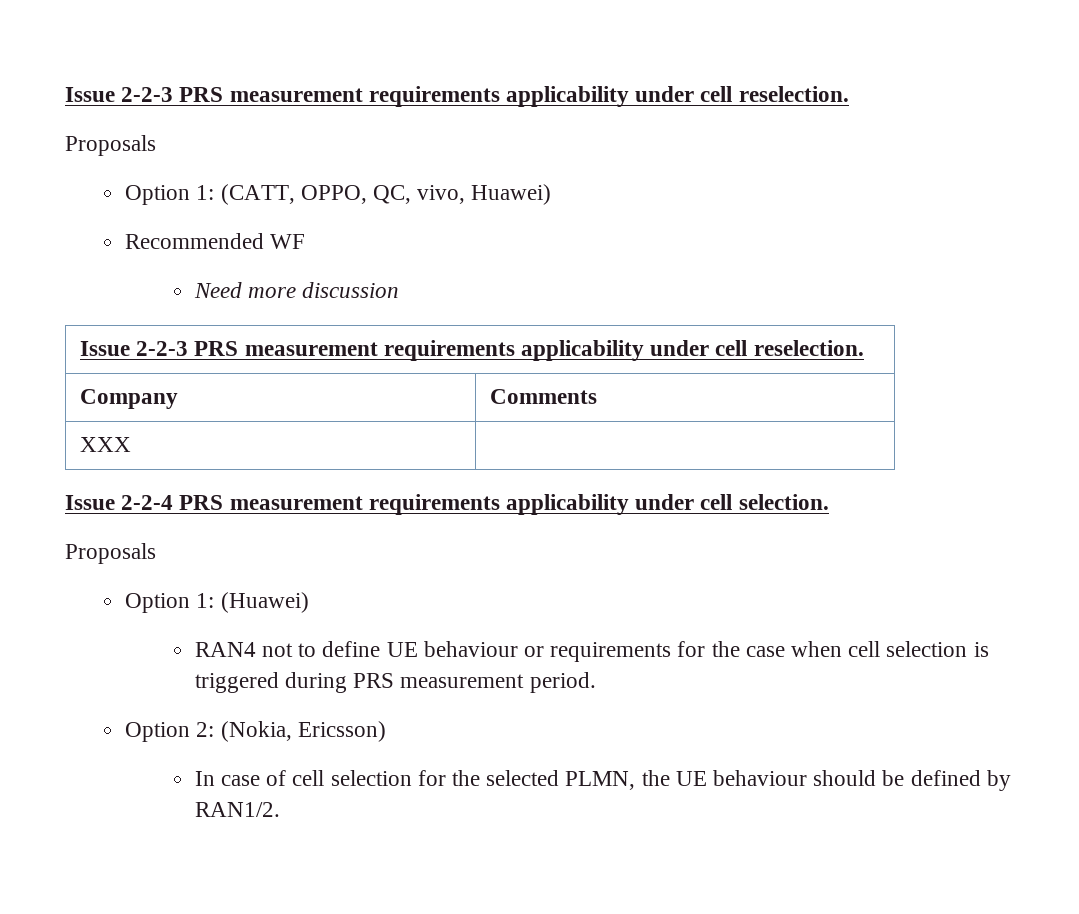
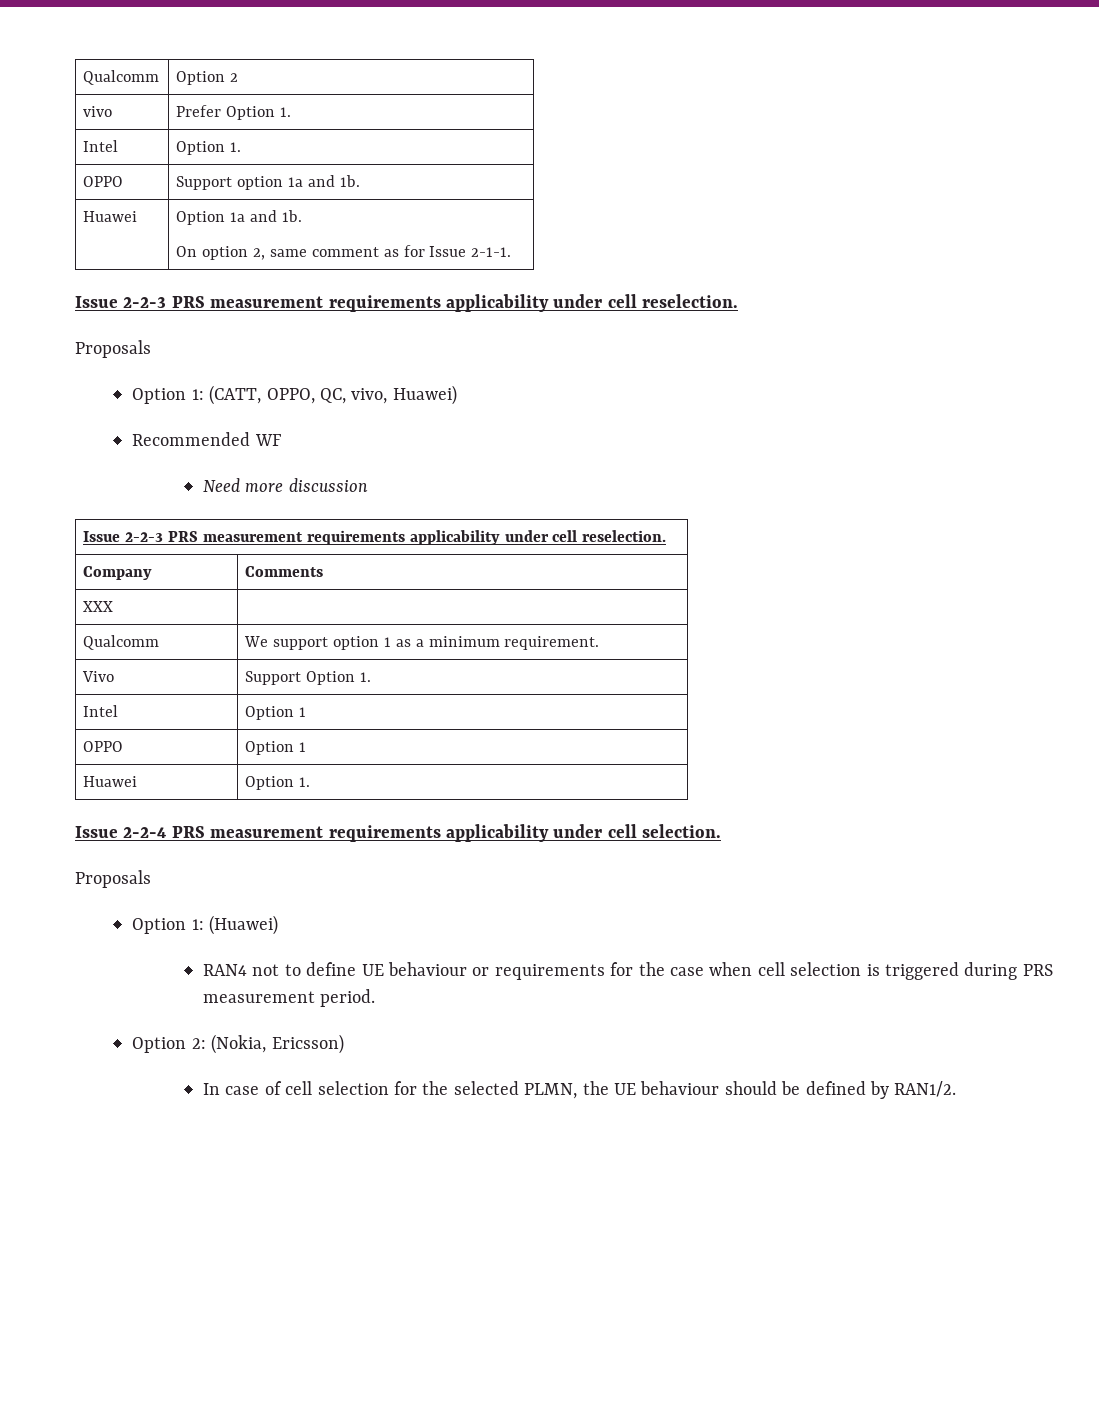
+ Qualcomm | Option 2
+ vivo | Prefer Option 1.
+ Intel | Option 1.
+ OPPO | Support option 1a and 1b.
+ Huawei | Option 1a and 1b.
+ On option 2, same comment as for Issue 2-1-1.
+ Qualcomm | We support option 1 as a minimum requirement.
+ Vivo | Support Option 1.
+ Intel | Option 1
+ OPPO | Option 1
+ Huawei | Option 1.

